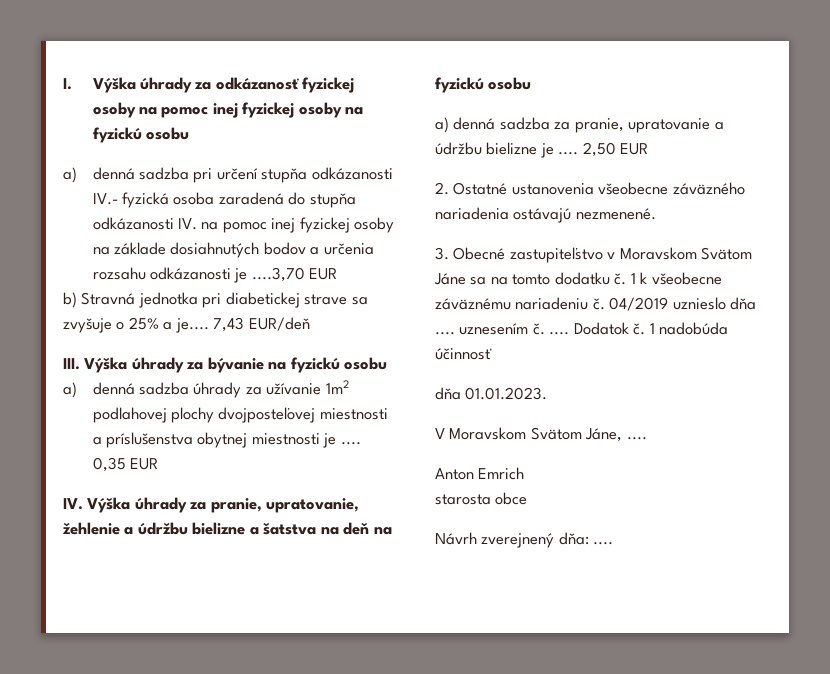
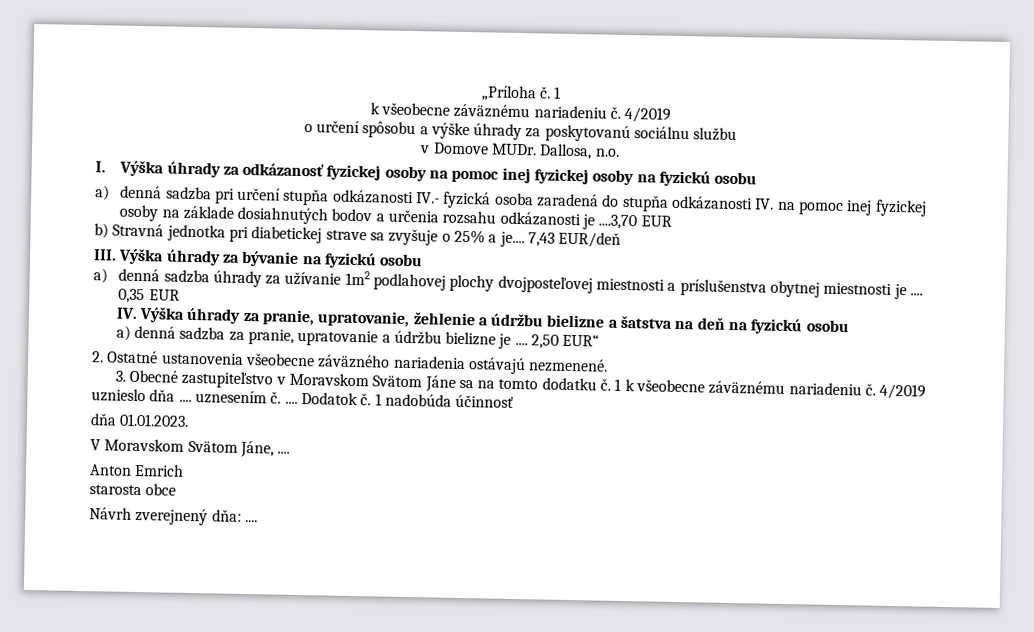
+ „Príloha č. 1
+ k všeobecne záväznému nariadeniu č. 4/2019
+ o určení spôsobu a výške úhrady za poskytovanú sociálnu službu
+ v Domove MUDr. Dallosa, n.o.
- 2,50 EUR
+ 2,50 EUR“
- 04/2019 uznieslo dňa .... uznesením č. ....
+ 4/2019 uznieslo dňa .... uznesením č. ....

